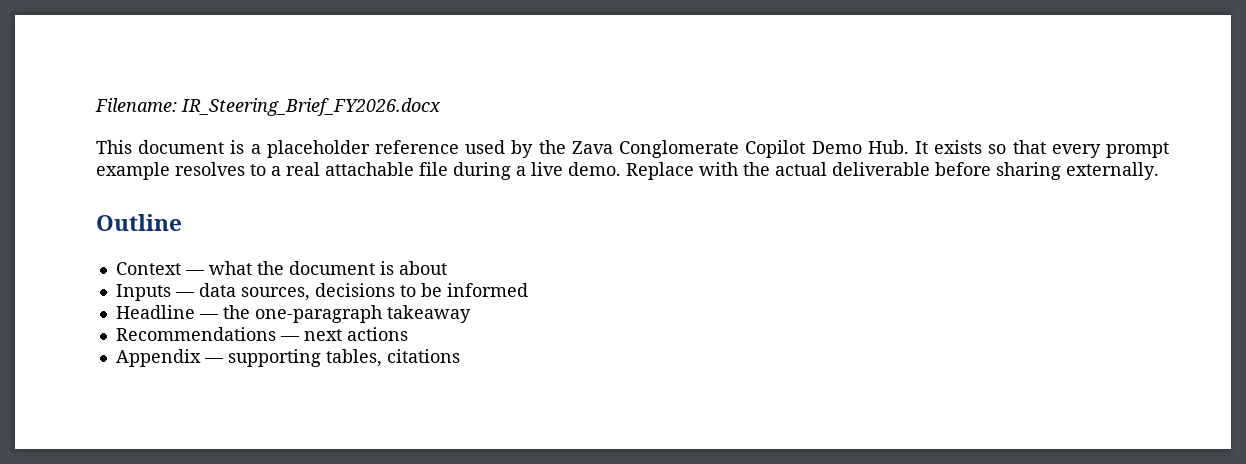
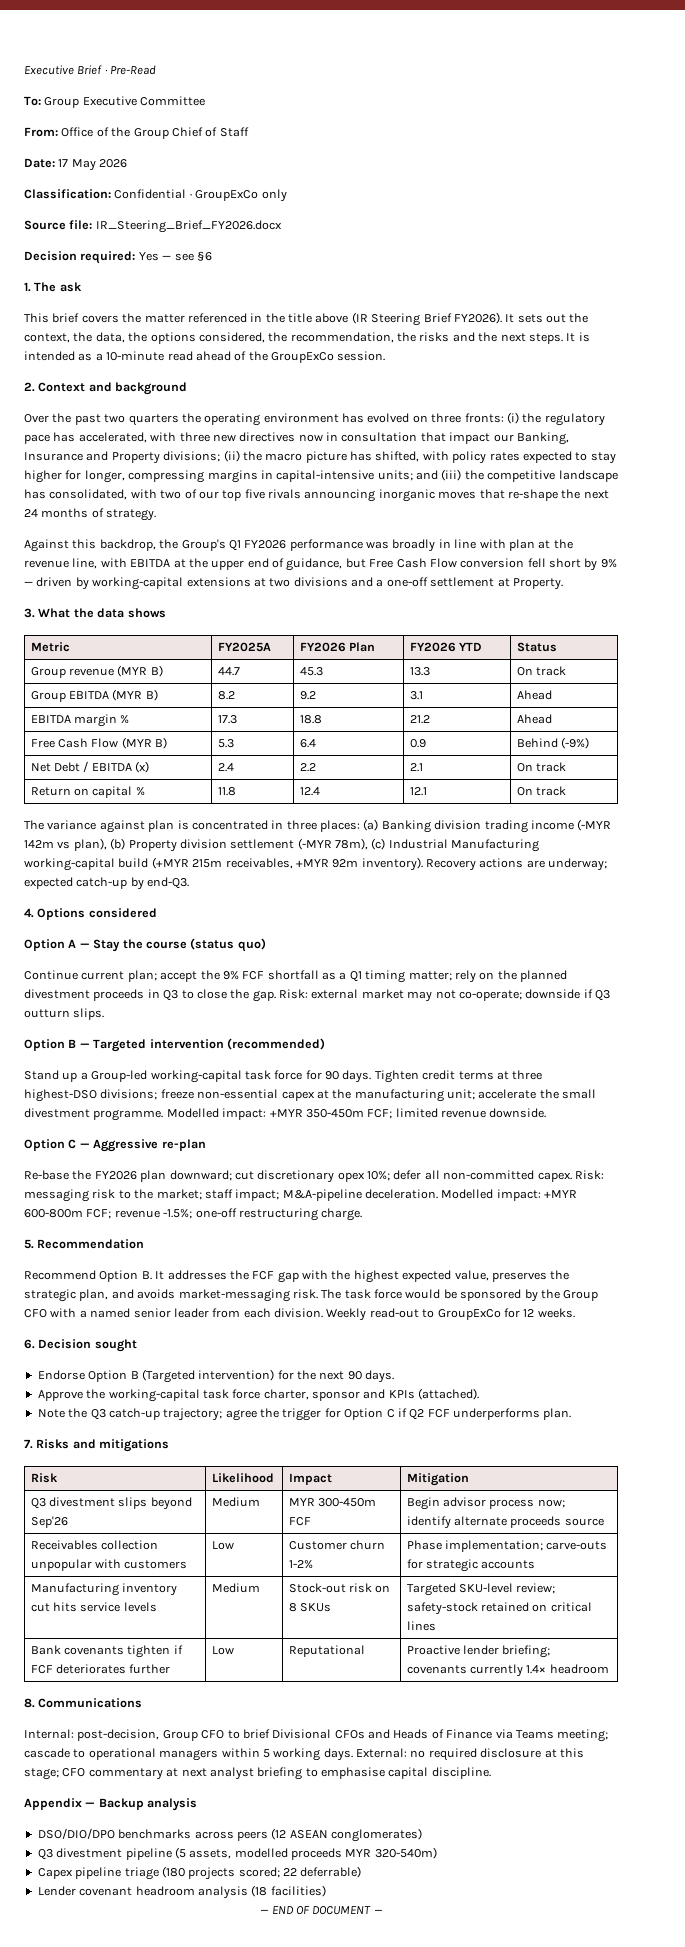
- Filename: IR_Steering_Brief_FY2026.docx
- This document is a placeholder reference used by the Zava Conglomerate Copilot Demo Hub. It exists so that every prompt example resolves to a real attachable file during a live demo. Replace with the actual deliverable before sharing externally.
- Outline
- Context — what the document is about
- Inputs — data sources, decisions to be informed
- Headline — the one-paragraph takeaway
- Recommendations — next actions
- Appendix — supporting tables, citations
+ Executive Brief · Pre-Read
+ To: Group Executive Committee
+ From: Office of the Group Chief of Staff
+ Date: 17 May 2026
+ Classification: Confidential · GroupExCo only
+ Source file: IR_Steering_Brief_FY2026.docx
+ Decision required: Yes — see §6
+ 1. The ask
+ This brief covers the matter referenced in the title above (IR Steering Brief FY2026). It sets out the context, the data, the options considered, the recommendation, the risks and the next steps. It is intended as a 10-minute read ahead of the GroupExCo session.
+ 2. Context and background
+ Over the past two quarters the operating environment has evolved on three fronts: (i) the regulatory pace has accelerated, with three new directives now in consultation that impact our Banking, Insurance and Property divisions; (ii) the macro picture has shifted, with policy rates expected to stay higher for longer, compressing margins in capital-intensive units; and (iii) the competitive landscape has consolidated, with two of our top five rivals announcing inorganic moves that re-shape the next 24 months of strategy.
+ Against this backdrop, the Group's Q1 FY2026 performance was broadly in line with plan at the revenue line, with EBITDA at the upper end of guidance, but Free Cash Flow conversion fell short by 9% — driven by working-capital extensions at two divisions and a one-off settlement at Property.
+ 3. What the data shows
+ Metric | FY2025A | FY2026 Plan | FY2026 YTD | Status
+ Group revenue (MYR B) | 44.7 | 45.3 | 13.3 | On track
+ Group EBITDA (MYR B) | 8.2 | 9.2 | 3.1 | Ahead
+ EBITDA margin % | 17.3 | 18.8 | 21.2 | Ahead
+ Free Cash Flow (MYR B) | 5.3 | 6.4 | 0.9 | Behind (-9%)
+ Net Debt / EBITDA (x) | 2.4 | 2.2 | 2.1 | On track
+ Return on capital % | 11.8 | 12.4 | 12.1 | On track
+ The variance against plan is concentrated in three places: (a) Banking division trading income (-MYR 142m vs plan), (b) Property division settlement (-MYR 78m), (c) Industrial Manufacturing working-capital build (+MYR 215m receivables, +MYR 92m inventory). Recovery actions are underway; expected catch-up by end-Q3.
+ 4. Options considered
+ Option A — Stay the course (status quo)
+ Continue current plan; accept the 9% FCF shortfall as a Q1 timing matter; rely on the planned divestment proceeds in Q3 to close the gap. Risk: external market may not co-operate; downside if Q3 outturn slips.
+ Option B — Targeted intervention (recommended)
+ Stand up a Group-led working-capital task force for 90 days. Tighten credit terms at three highest-DSO divisions; freeze non-essential capex at the manufacturing unit; accelerate the small divestment programme. Modelled impact: +MYR 350-450m FCF; limited revenue downside.
+ Option C — Aggressive re-plan
+ Re-base the FY2026 plan downward; cut discretionary opex 10%; defer all non-committed capex. Risk: messaging risk to the market; staff impact; M&A-pipeline deceleration. Modelled impact: +MYR 600-800m FCF; revenue -1.5%; one-off restructuring charge.
+ 5. Recommendation
+ Recommend Option B. It addresses the FCF gap with the highest expected value, preserves the strategic plan, and avoids market-messaging risk. The task force would be sponsored by the Group CFO with a named senior leader from each division. Weekly read-out to GroupExCo for 12 weeks.
+ 6. Decision sought
+ Endorse Option B (Targeted intervention) for the next 90 days.
+ Approve the working-capital task force charter, sponsor and KPIs (attached).
+ Note the Q3 catch-up trajectory; agree the trigger for Option C if Q2 FCF underperforms plan.
+ 7. Risks and mitigations
+ Risk | Likelihood | Impact | Mitigation
+ Q3 divestment slips beyond Sep'26 | Medium | MYR 300-450m FCF | Begin advisor process now; identify alternate proceeds source
+ Receivables collection unpopular with customers | Low | Customer churn 1-2% | Phase implementation; carve-outs for strategic accounts
+ Manufacturing inventory cut hits service levels | Medium | Stock-out risk on 8 SKUs | Targeted SKU-level review; safety-stock retained on critical lines
+ Bank covenants tighten if FCF deteriorates further | Low | Reputational | Proactive lender briefing; covenants currently 1.4× headroom
+ 8. Communications
+ Internal: post-decision, Group CFO to brief Divisional CFOs and Heads of Finance via Teams meeting; cascade to operational managers within 5 working days. External: no required disclosure at this stage; CFO commentary at next analyst briefing to emphasise capital discipline.
+ Appendix — Backup analysis
+ DSO/DIO/DPO benchmarks across peers (12 ASEAN conglomerates)
+ Q3 divestment pipeline (5 assets, modelled proceeds MYR 320-540m)
+ Capex pipeline triage (180 projects scored; 22 deferrable)
+ Lender covenant headroom analysis (18 facilities)
+ — END OF DOCUMENT —

